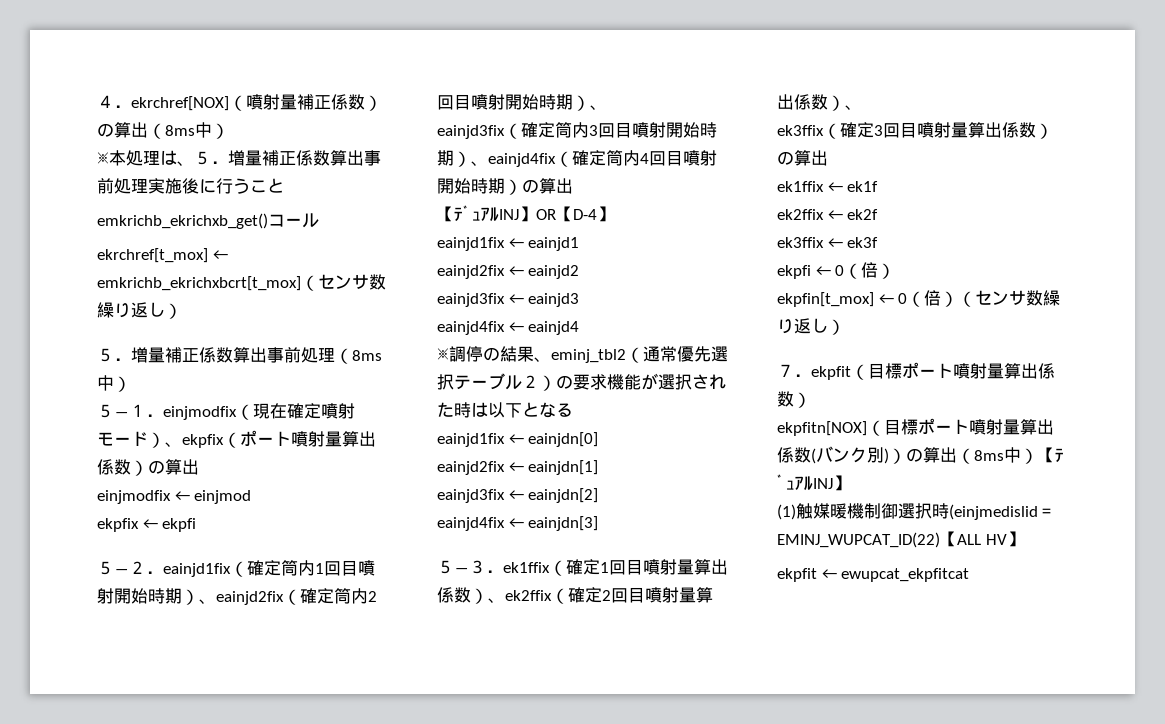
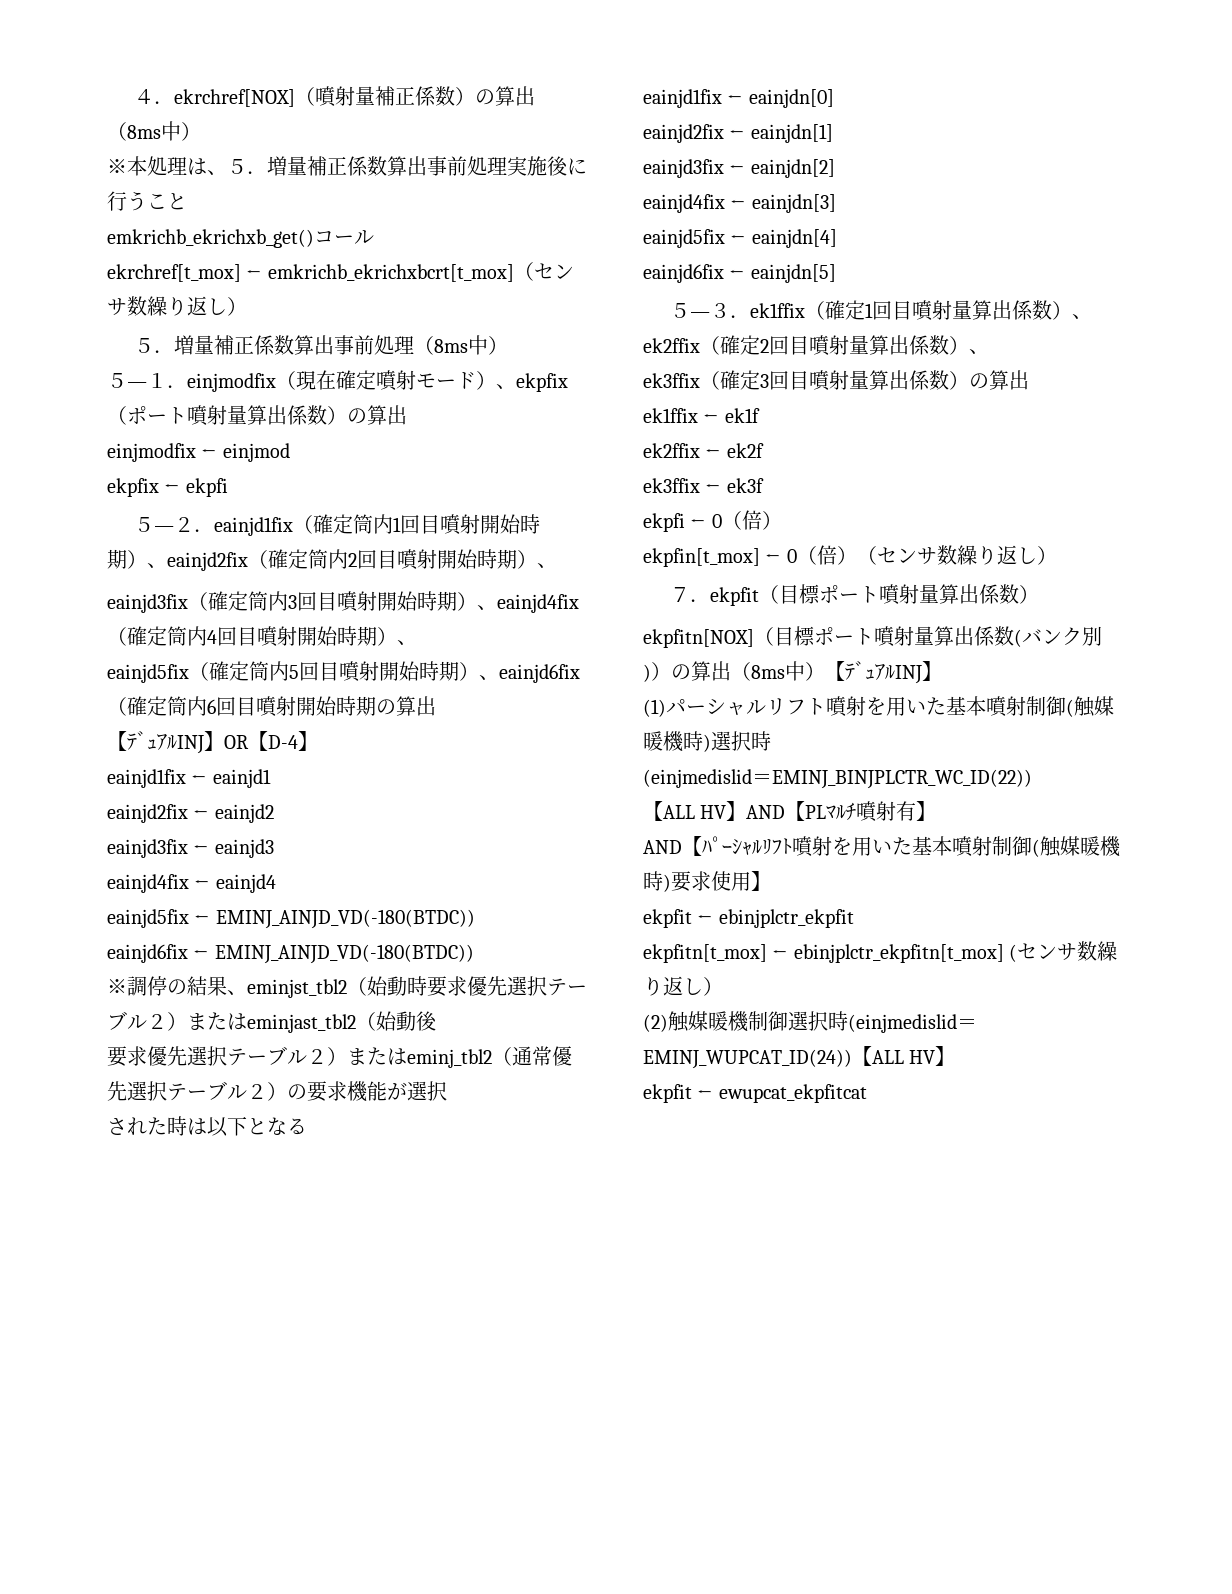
- eainjd3fix（確定筒内3回目噴射開始時期）、eainjd4fix（確定筒内4回目噴射開始時期）の算出
+ eainjd3fix（確定筒内3回目噴射開始時期）、eainjd4fix（確定筒内4回目噴射開始時期）、
+ eainjd5fix（確定筒内5回目噴射開始時期）、eainjd6fix（確定筒内6回目噴射開始時期の算出
- ※調停の結果、eminj_tbl2（通常優先選択テーブル２）の要求機能が選択された時は以下となる
+ eainjd5fix ← EMINJ_AINJD_VD(-180(BTDC))
+ eainjd6fix ← EMINJ_AINJD_VD(-180(BTDC))
+ ※調停の結果、eminjst_tbl2（始動時要求優先選択テーブル２）またはeminjast_tbl2（始動後
+ 要求優先選択テーブル２）またはeminj_tbl2（通常優先選択テーブル２）の要求機能が選択
+ された時は以下となる
+ eainjd5fix ← eainjdn[4]
+ eainjd6fix ← eainjdn[5]
- (1)触媒暖機制御選択時(einjmedislid＝EMINJ_WUPCAT_ID(22)【ALL HV】
+ (1)パーシャルリフト噴射を用いた基本噴射制御(触媒暖機時)選択時
+ (einjmedislid＝EMINJ_BINJPLCTR_WC_ID(22))
+ 【ALL HV】AND【PLﾏﾙﾁ噴射有】
+ AND【ﾊﾟｰｼｬﾙﾘﾌﾄ噴射を用いた基本噴射制御(触媒暖機時)要求使用】
+ ekpfit ← ebinjplctr_ekpfit
+ ekpfitn[t_mox] ← ebinjplctr_ekpfitn[t_mox] (センサ数繰り返し）
+ (2)触媒暖機制御選択時(einjmedislid＝EMINJ_WUPCAT_ID(24))【ALL HV】

